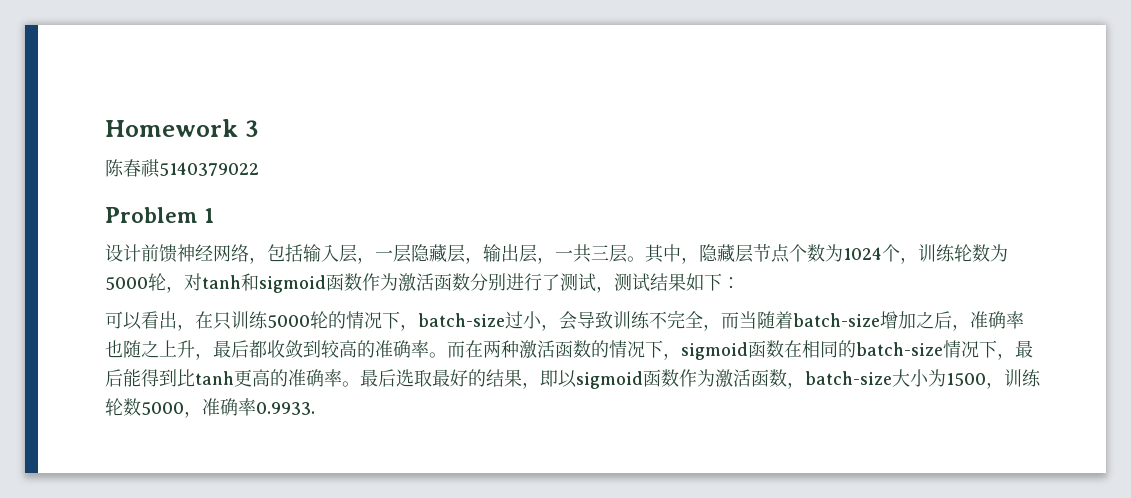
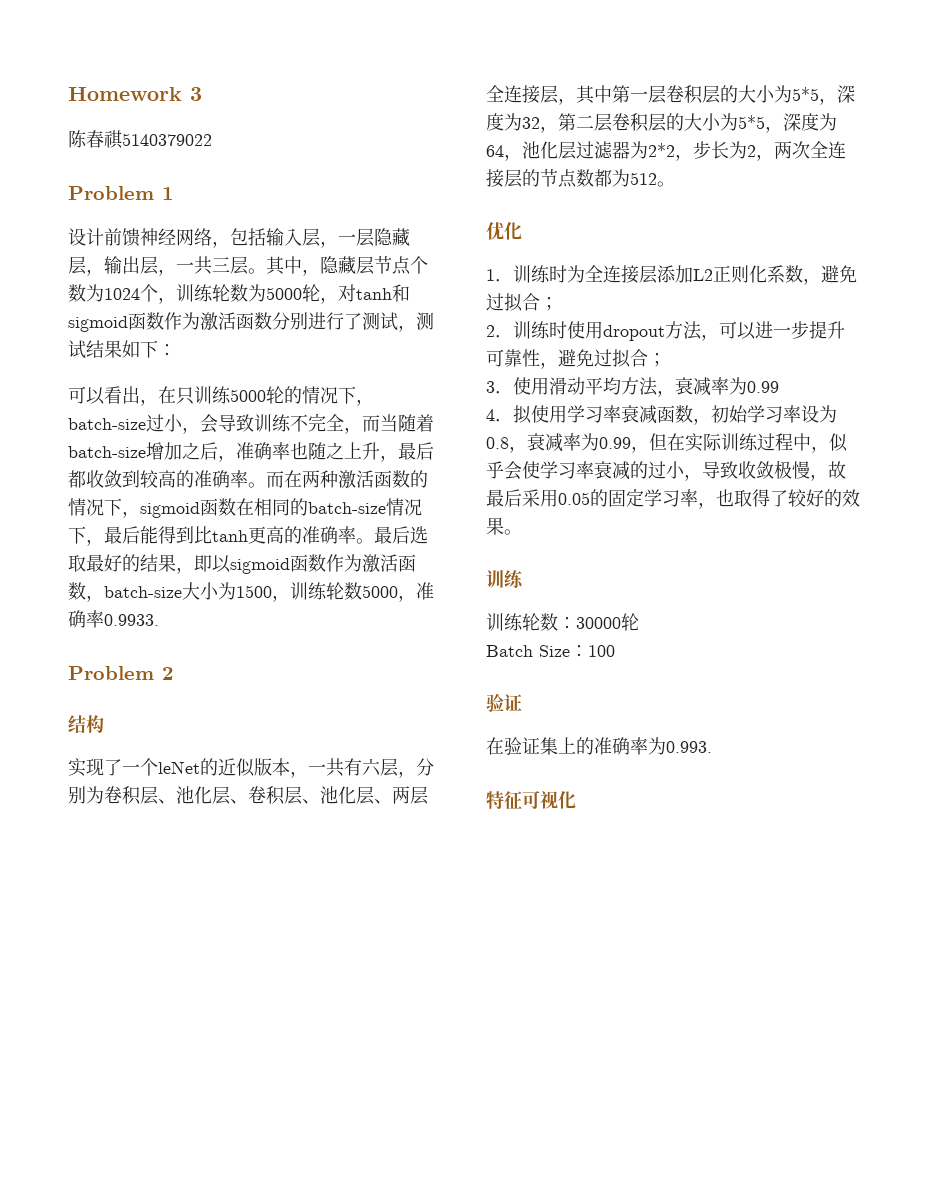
+ Problem 2
+ 结构
+ 实现了一个leNet的近似版本，一共有六层，分别为卷积层、池化层、卷积层、池化层、两层全连接层，其中第一层卷积层的大小为5*5，深度为32，第二层卷积层的大小为5*5，深度为64，池化层过滤器为2*2，步长为2，两次全连接层的节点数都为512。
+ 优化
+ 1．训练时为全连接层添加L2正则化系数，避免过拟合；
+ 2．训练时使用dropout方法，可以进一步提升可靠性，避免过拟合；
+ 3．使用滑动平均方法，衰减率为0.99
+ 4．拟使用学习率衰减函数，初始学习率设为0.8，衰减率为0.99，但在实际训练过程中，似乎会使学习率衰减的过小，导致收敛极慢，故最后采用0.05的固定学习率，也取得了较好的效果。
+ 训练
+ 训练轮数：30000轮
+ Batch Size：100
+ 验证
+ 在验证集上的准确率为0.993.
+ 特征可视化

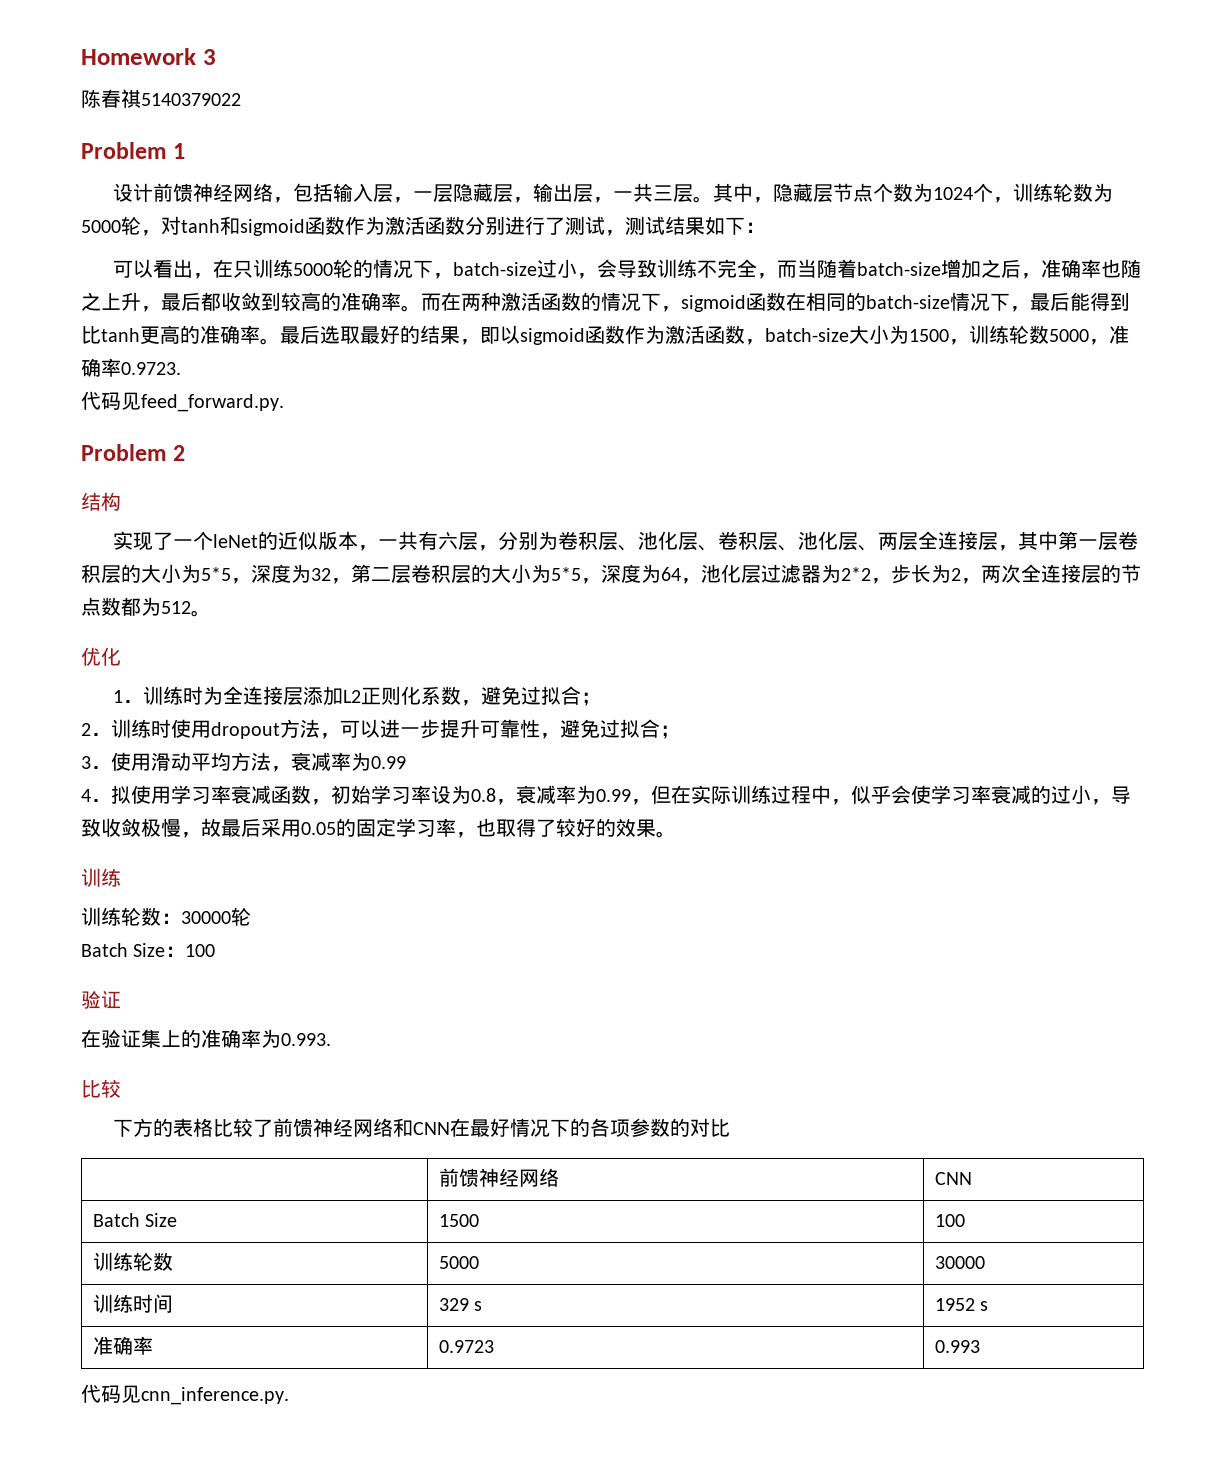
- 最后选取最好的结果，即以sigmoid函数作为激活函数，batch-size大小为1500，训练轮数5000，准确率0.9933.
+ 最后选取最好的结果，即以sigmoid函数作为激活函数，batch-size大小为1500，训练轮数5000，准确率0.9723.
+ 代码见feed_forward.py.
  在验证集上的准确率为0.993.
- 特征可视化
+ 比较
+ 下方的表格比较了前馈神经网络和CNN在最好情况下的各项参数的对比
+ | 前馈神经网络 | CNN
+ Batch Size | 1500 | 100
+ 训练轮数 | 5000 | 30000
+ 训练时间 | 329 s | 1952 s
+ 准确率 | 0.9723 | 0.993
+ 代码见cnn_inference.py.

